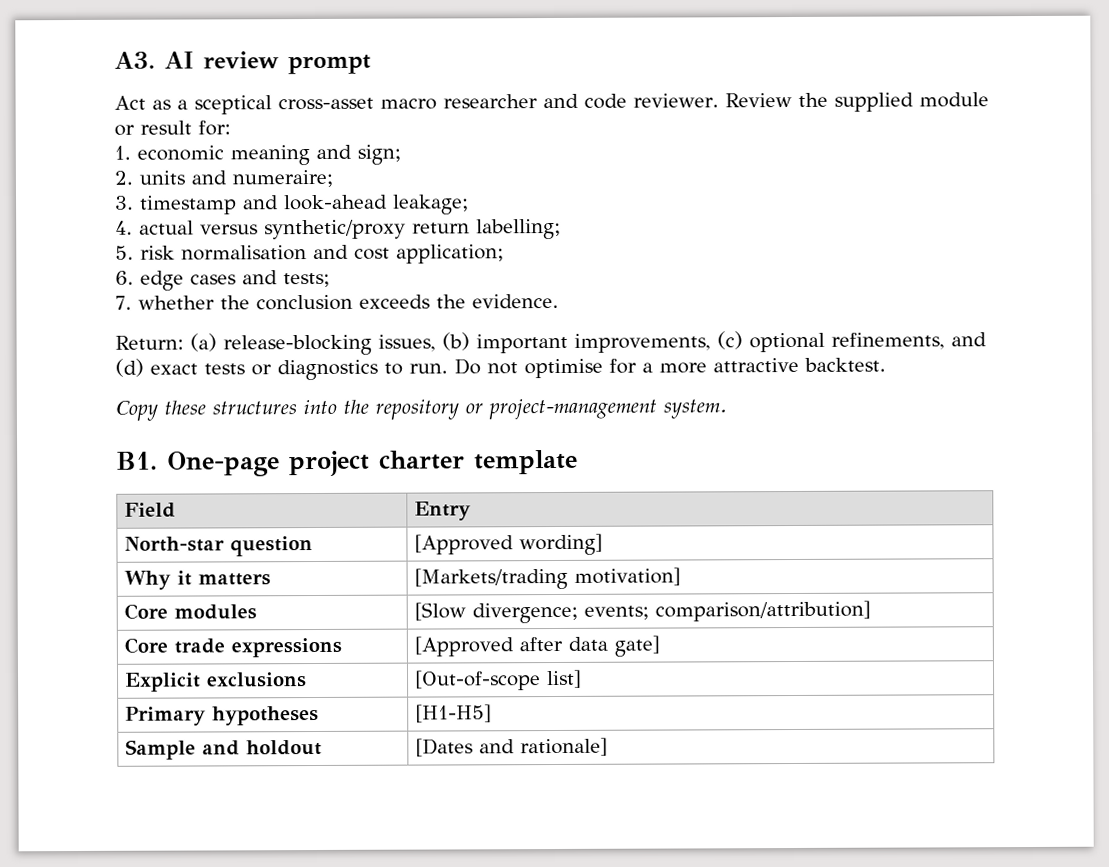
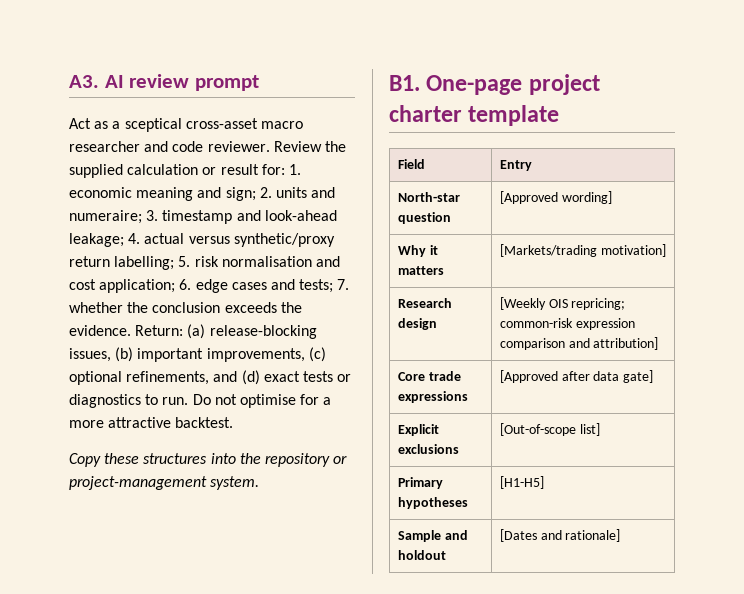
- Review the supplied module or result for:
- 1. economic meaning and sign;
- 2. units and numeraire;
- 3. timestamp and look-ahead leakage;
- 4. actual versus synthetic/proxy return labelling;
- 5. risk normalisation and cost application;
- 6. edge cases and tests;
- 7. whether the conclusion exceeds the evidence.
- Return:
+ Review the supplied calculation or result for: 1. economic meaning and sign; 2. units and numeraire; 3. timestamp and look-ahead leakage; 4. actual versus synthetic/proxy return labelling; 5. risk normalisation and cost application; 6. edge cases and tests; 7. whether the conclusion exceeds the evidence. Return:
- Core modules | [Slow divergence; events; comparison/attribution]
+ Research design | [Weekly OIS repricing; common-risk expression comparison and attribution]

